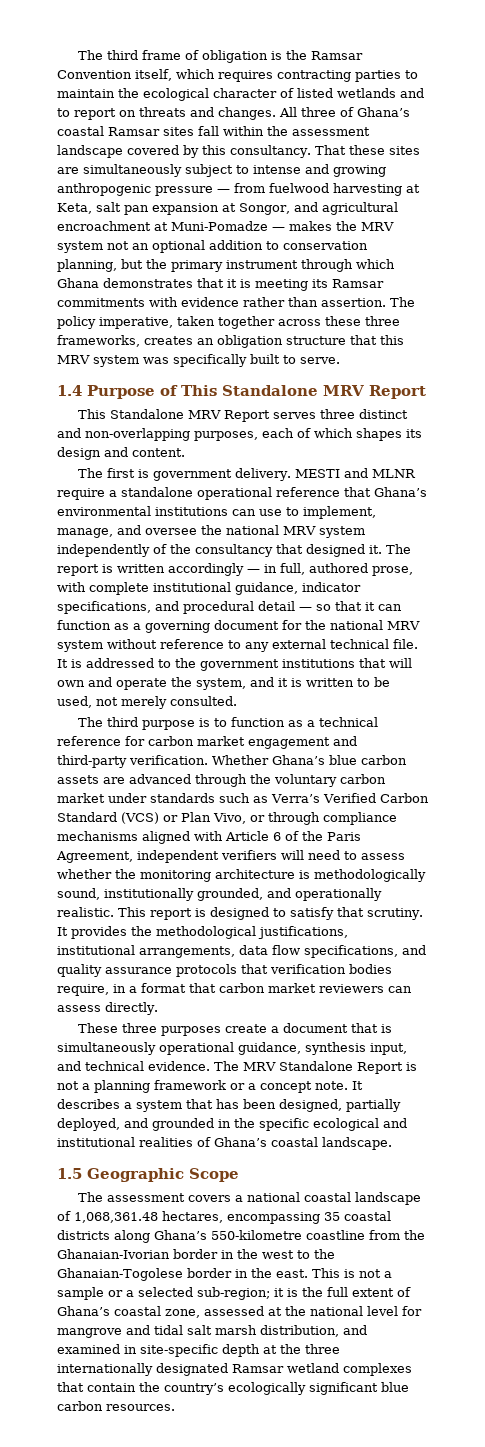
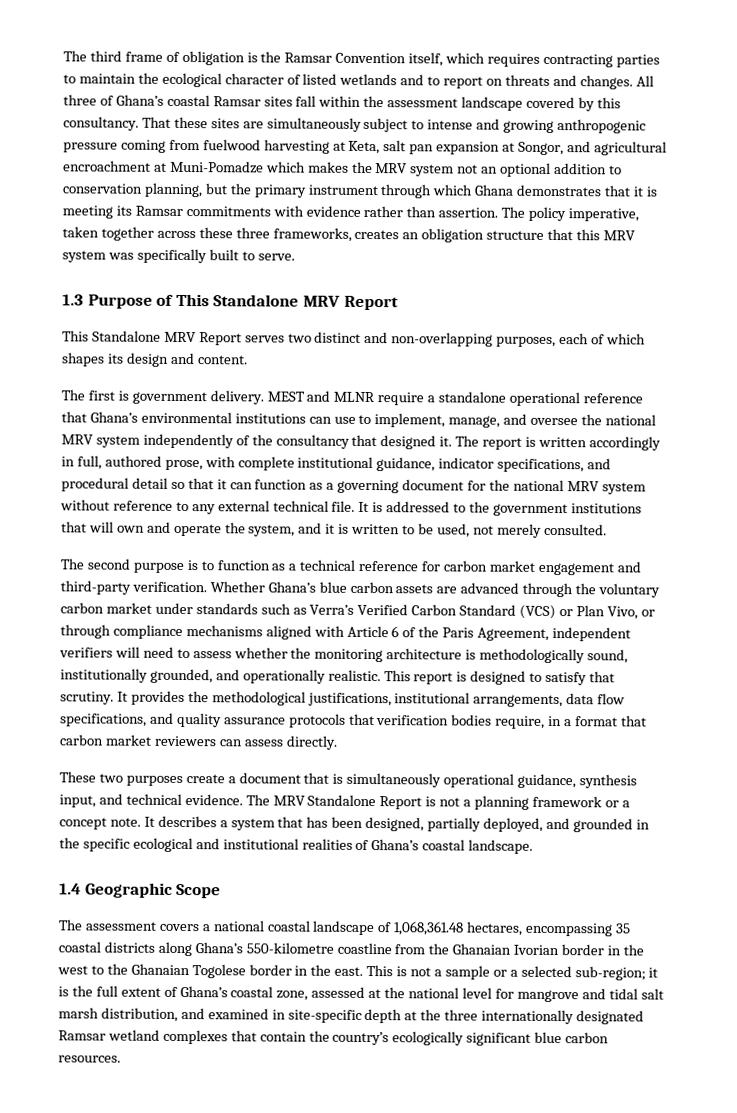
- That these sites are simultaneously subject to intense and growing anthropogenic pressure — from fuelwood harvesting at Keta, salt pan expansion at Songor, and agricultural encroachment at Muni-Pomadze — makes the MRV system not an optional addition to conservation planning, but the primary instrument through which Ghana demonstrates that it is meeting its Ramsar commitments with evidence rather than assertion.
+ That these sites are simultaneously subject to intense and growing anthropogenic pressure coming from fuelwood harvesting at Keta, salt pan expansion at Songor, and agricultural encroachment at Muni-Pomadze which makes the MRV system not an optional addition to conservation planning, but the primary instrument through which Ghana demonstrates that it is meeting its Ramsar commitments with evidence rather than assertion.
- 1.4 Purpose of This Standalone MRV Report
+ 1.3 Purpose of This Standalone MRV Report
- This Standalone MRV Report serves three distinct and non-overlapping purposes, each of which shapes its design and content.
+ This Standalone MRV Report serves two distinct and non-overlapping purposes, each of which shapes its design and content.
- MESTI and MLNR require a standalone operational reference that Ghana’s environmental institutions can use to implement, manage, and oversee the national MRV system independently of the consultancy that designed it.
+ MEST and MLNR require a standalone operational reference that Ghana’s environmental institutions can use to implement, manage, and oversee the national MRV system independently of the consultancy that designed it.
- The report is written accordingly — in full, authored prose, with complete institutional guidance, indicator specifications, and procedural detail — so that it can function as a governing document for the national MRV system without reference to any external technical file.
+ The report is written accordingly in full, authored prose, with complete institutional guidance, indicator specifications, and procedural detail so that it can function as a governing document for the national MRV system without reference to any external technical file.
- The third purpose is to function as a technical reference for carbon market engagement and third-party verification.
+ The second purpose is to function as a technical reference for carbon market engagement and third-party verification.
- These three purposes create a document that is simultaneously operational guidance, synthesis input, and technical evidence.
+ These two purposes create a document that is simultaneously operational guidance, synthesis input, and technical evidence.
- 1.5 Geographic Scope
+ 1.4 Geographic Scope
- The assessment covers a national coastal landscape of 1,068,361.48 hectares, encompassing 35 coastal districts along Ghana’s 550-kilometre coastline from the Ghanaian-Ivorian border in the west to the Ghanaian-Togolese border in the east.
+ The assessment covers a national coastal landscape of 1,068,361.48 hectares, encompassing 35 coastal districts along Ghana’s 550-kilometre coastline from the Ghanaian Ivorian border in the west to the Ghanaian Togolese border in the east.

